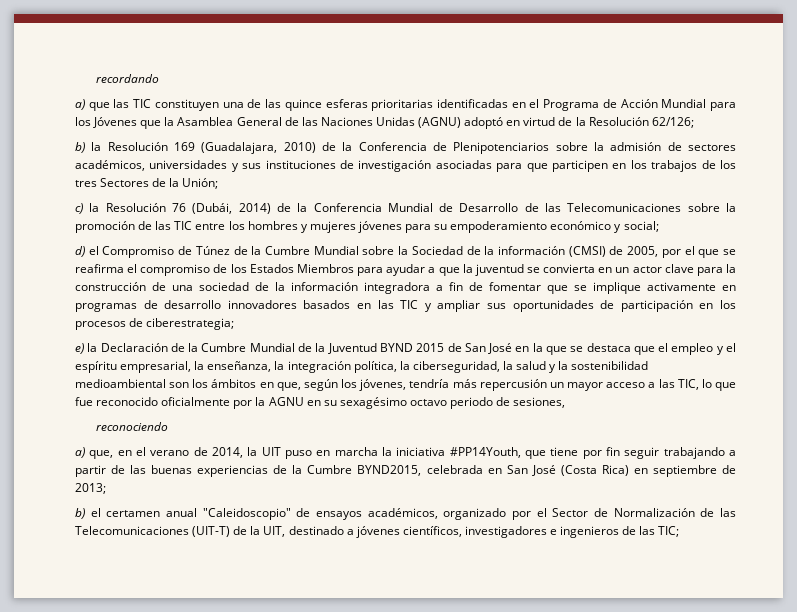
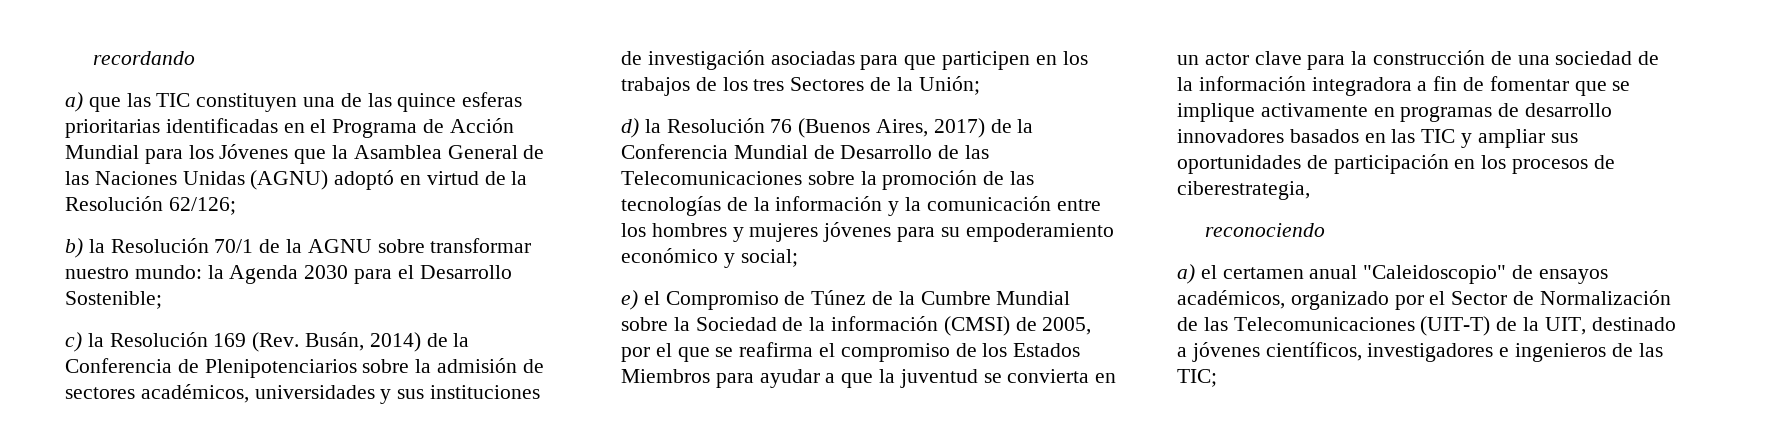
- b) la Resolución 169 (Guadalajara, 2010) de la Conferencia de Plenipotenciarios sobre la admisión de sectores académicos, universidades y sus instituciones de investigación asociadas para que participen en los trabajos de los tres Sectores de la Unión;
+ b) la Resolución 70/1 de la AGNU sobre transformar nuestro mundo: la Agenda 2030 para el Desarrollo Sostenible;
+ c) la Resolución 169 (Rev. Busán, 2014) de la Conferencia de Plenipotenciarios sobre la admisión de sectores académicos, universidades y sus instituciones de investigación asociadas para que participen en los trabajos de los tres Sectores de la Unión;
- c) la Resolución 76 (Dubái, 2014) de la Conferencia Mundial de Desarrollo de las Telecomunicaciones sobre la promoción de las TIC entre los hombres y mujeres jóvenes para su empoderamiento económico y social;
+ d) la Resolución 76 (Buenos Aires, 2017) de la Conferencia Mundial de Desarrollo de las Telecomunicaciones sobre la promoción de las tecnologías de la información y la comunicación entre los hombres y mujeres jóvenes para su empoderamiento económico y social;
- d) el Compromiso de Túnez de la Cumbre Mundial sobre la Sociedad de la información (CMSI) de 2005, por el que se reafirma el compromiso de los Estados Miembros para ayudar a que la juventud se convierta en un actor clave para la construcción de una sociedad de la información integradora a fin de fomentar que se implique activamente en programas de desarrollo innovadores basados en las TIC y ampliar sus oportunidades de participación en los procesos de ciberestrategia;
- e) la Declaración de la Cumbre Mundial de la Juventud BYND 2015 de San José en la que se destaca que el empleo y el espíritu empresarial, la enseñanza, la integración política, la ciberseguridad, la salud y la sostenibilidad medioambiental son los ámbitos en que, según los jóvenes, tendría más repercusión un mayor acceso a las TIC, lo que fue reconocido oficialmente por la AGNU en su sexagésimo octavo periodo de sesiones,
+ e) el Compromiso de Túnez de la Cumbre Mundial sobre la Sociedad de la información (CMSI) de 2005, por el que se reafirma el compromiso de los Estados Miembros para ayudar a que la juventud se convierta en un actor clave para la construcción de una sociedad de la información integradora a fin de fomentar que se implique activamente en programas de desarrollo innovadores basados en las TIC y ampliar sus oportunidades de participación en los procesos de ciberestrategia,
  reconociendo
- a) que, en el verano de 2014, la UIT puso en marcha la iniciativa #PP14Youth, que tiene por fin seguir trabajando a partir de las buenas experiencias de la Cumbre BYND2015, celebrada en San José (Costa Rica) en septiembre de 2013;
- b) el certamen anual "Caleidoscopio" de ensayos académicos, organizado por el Sector de Normalización de las Telecomunicaciones (UIT-T) de la UIT, destinado a jóvenes científicos, investigadores e ingenieros de las TIC;
+ a) el certamen anual "Caleidoscopio" de ensayos académicos, organizado por el Sector de Normalización de las Telecomunicaciones (UIT-T) de la UIT, destinado a jóvenes científicos, investigadores e ingenieros de las TIC;

